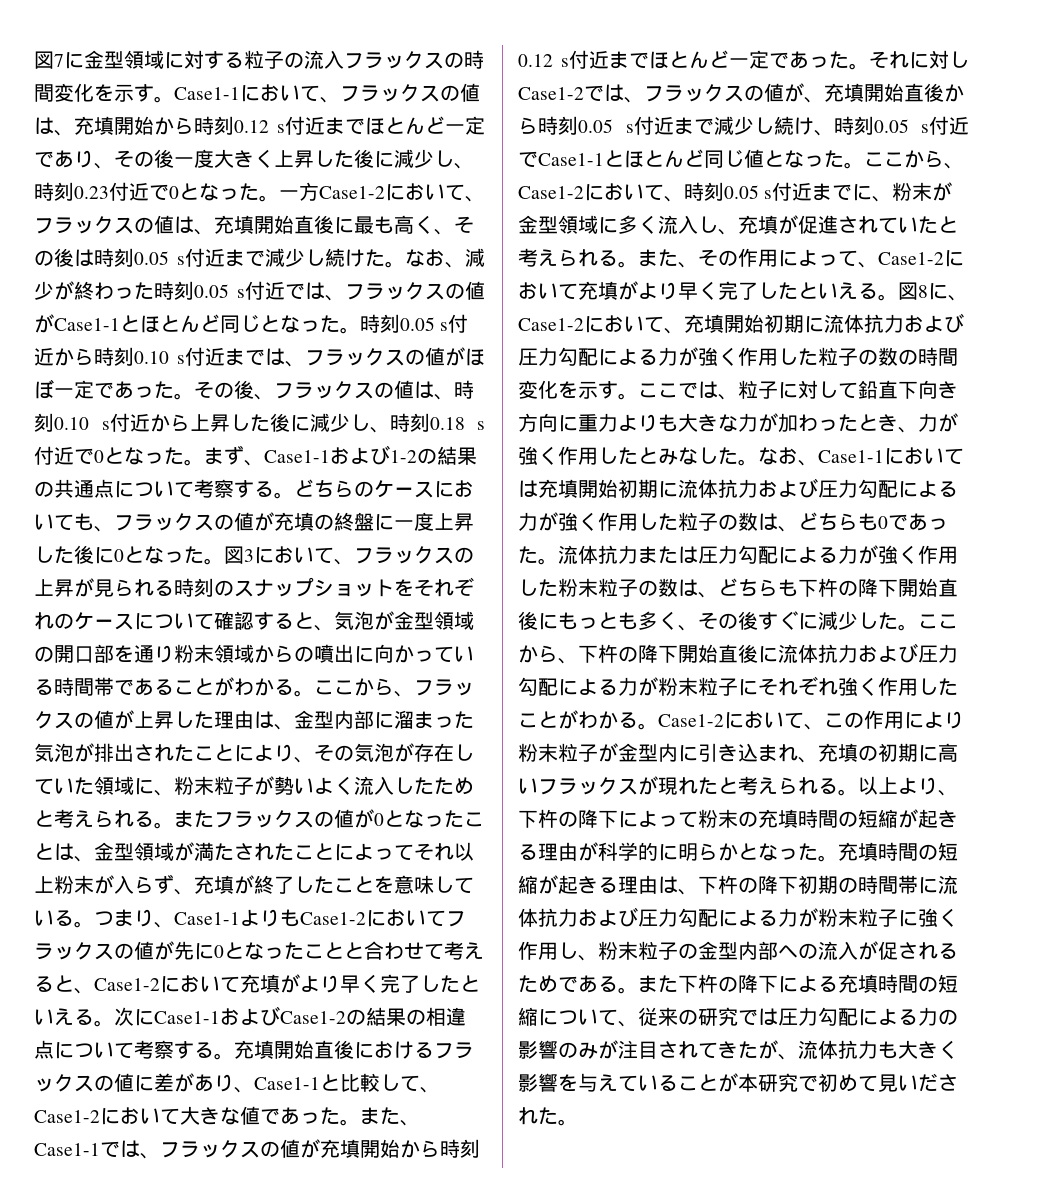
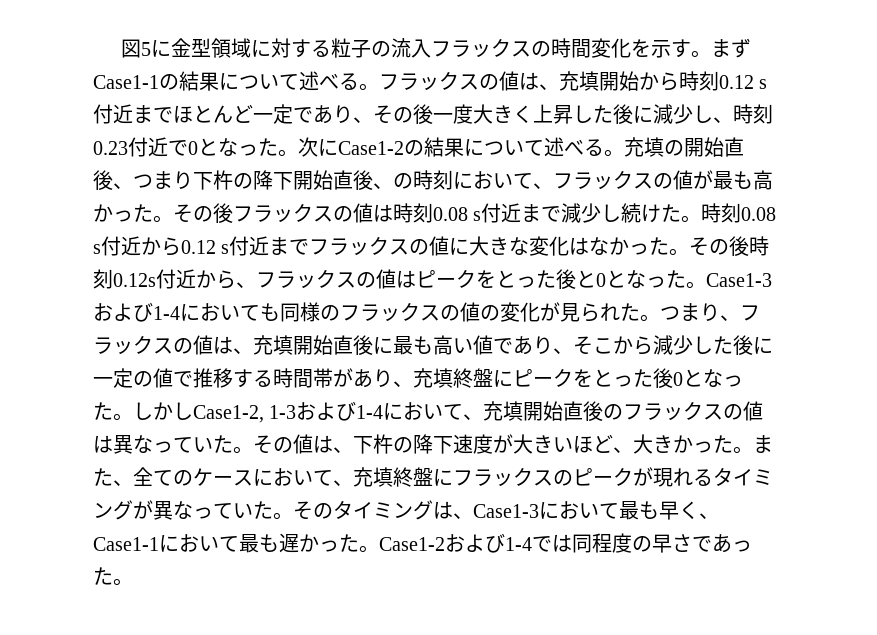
- 図7に金型領域に対する粒子の流入フラックスの時間変化を示す。
+ 図5に金型領域に対する粒子の流入フラックスの時間変化を示す。
- Case1-1において、フラックスの値は、充填開始から時刻0.12 s付近までほとんど一定であり、その後一度大きく上昇した後に減少し、時刻0.23付近で0となった。
+ まずCase1-1の結果について述べる。フラックスの値は、充填開始から時刻0.12 s付近までほとんど一定であり、その後一度大きく上昇した後に減少し、時刻0.23付近で0となった。
- 一方Case1-2において、フラックスの値は、充填開始直後に最も高く、その後は時刻0.05 s付近まで減少し続けた。なお、減少が終わった時刻0.05 s付近では、フラックスの値がCase1-1とほとんど同じとなった。時刻0.05 s付近から時刻0.10 s付近までは、フラックスの値がほぼ一定であった。その後、フラックスの値は、時刻0.10 s付近から上昇した後に減少し、時刻0.18 s付近で0となった。まず、Case1-1および1-2の結果の共通点について考察する。どちらのケースにおいても、フラックスの値が充填の終盤に一度上昇した後に0となった。図3において、フラックスの上昇が見られる時刻のスナップショットをそれぞれのケースについて確認すると、気泡が金型領域の開口部を通り粉末領域からの噴出に向かっている時間帯であることがわかる。ここから、フラックスの値が上昇した理由は、金型内部に溜まった気泡が排出されたことにより、その気泡が存在していた領域に、粉末粒子が勢いよく流入したためと考えられる。またフラックスの値が0となったことは、金型領域が満たされたことによってそれ以上粉末が入らず、充填が終了したことを意味している。つまり、Case1-1よりもCase1-2においてフラックスの値が先に0となったことと合わせて考えると、Case1-2において充填がより早く完了したといえる。次にCase1-1およびCase1-2の結果の相違点について考察する。充填開始直後におけるフラックスの値に差があり、Case1-1と比較して、Case1-2において大きな値であった。また、Case1-1では、フラックスの値が充填開始から時刻0.12 s付近までほとんど一定であった。それに対しCase1-2では、フラックスの値が、充填開始直後から時刻0.05 s付近まで減少し続け、時刻0.05 s付近でCase1-1とほとんど同じ値となった。ここから、Case1-2において、時刻0.05 s付近までに、粉末が金型領域に多く流入し、充填が促進されていたと考えられる。また、その作用によって、Case1-2において充填がより早く完了したといえる。図8に、Case1-2において、充填開始初期に流体抗力および圧力勾配による力が強く作用した粒子の数の時間変化を示す。ここでは、粒子に対して鉛直下向き方向に重力よりも大きな力が加わったとき、力が強く作用したとみなした。なお、Case1-1においては充填開始初期に流体抗力および圧力勾配による力が強く作用した粒子の数は、どちらも0であった。流体抗力または圧力勾配による力が強く作用した粉末粒子の数は、どちらも下杵の降下開始直後にもっとも多く、その後すぐに減少した。ここから、下杵の降下開始直後に流体抗力および圧力勾配による力が粉末粒子にそれぞれ強く作用したことがわかる。Case1-2において、この作用により粉末粒子が金型内に引き込まれ、充填の初期に高いフラックスが現れたと考えられる。以上より、下杵の降下によって粉末の充填時間の短縮が起きる理由が科学的に明らかとなった。充填時間の短縮が起きる理由は、下杵の降下初期の時間帯に流体抗力および圧力勾配による力が粉末粒子に強く作用し、粉末粒子の金型内部への流入が促されるためである。また下杵の降下による充填時間の短縮について、従来の研究では圧力勾配による力の影響のみが注目されてきたが、流体抗力も大きく影響を与えていることが本研究で初めて見いだされた。
+ 次にCase1-2の結果について述べる。充填の開始直後、つまり下杵の降下開始直後、の時刻において、フラックスの値が最も高かった。その後フラックスの値は時刻0.08 s付近まで減少し続けた。時刻0.08 s付近から0.12 s付近までフラックスの値に大きな変化はなかった。その後時刻0.12s付近から、フラックスの値はピークをとった後と0となった。Case1-3および1-4においても同様のフラックスの値の変化が見られた。つまり、フラックスの値は、充填開始直後に最も高い値であり、そこから減少した後に一定の値で推移する時間帯があり、充填終盤にピークをとった後0となった。しかしCase1-2, 1-3および1-4において、充填開始直後のフラックスの値は異なっていた。その値は、下杵の降下速度が大きいほど、大きかった。また、全てのケースにおいて、充填終盤にフラックスのピークが現れるタイミングが異なっていた。そのタイミングは、Case1-3において最も早く、Case1-1において最も遅かった。Case1-2および1-4では同程度の早さであった。

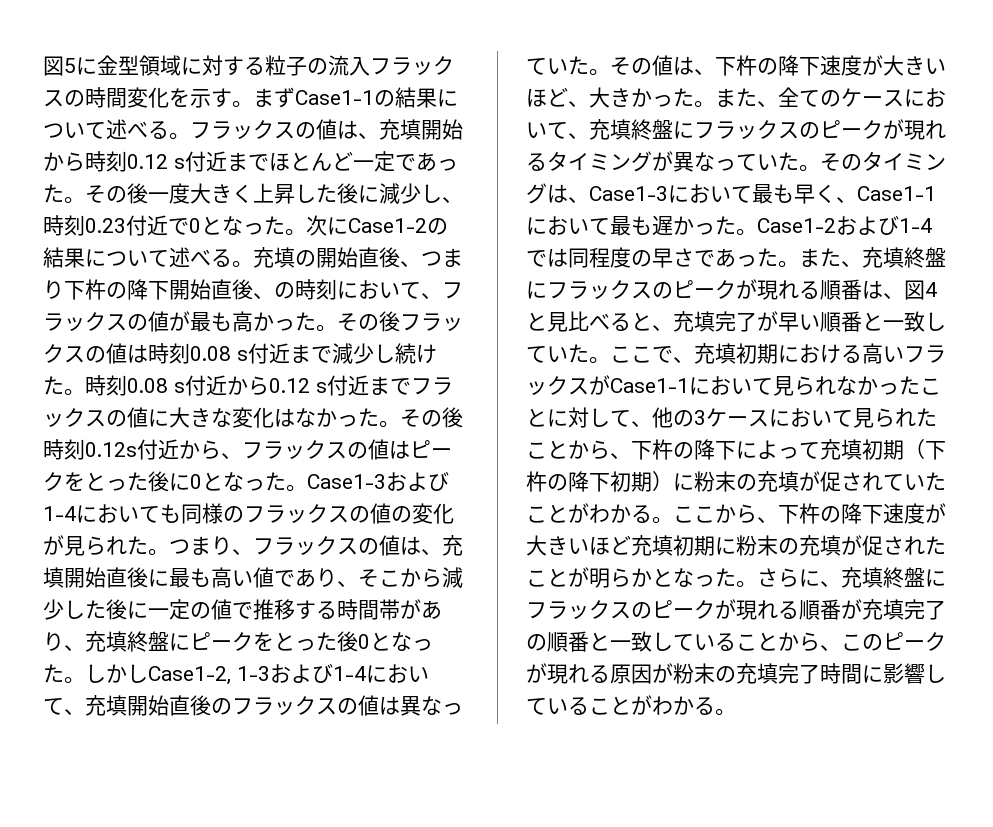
- フラックスの値は、充填開始から時刻0.12 s付近までほとんど一定であり、その後一度大きく上昇した後に減少し、時刻0.23付近で0となった。
+ フラックスの値は、充填開始から時刻0.12 s付近までほとんど一定であった。その後一度大きく上昇した後に減少し、時刻0.23付近で0となった。
- その後時刻0.12s付近から、フラックスの値はピークをとった後と0となった。
+ その後時刻0.12s付近から、フラックスの値はピークをとった後に0となった。
+ また、充填終盤にフラックスのピークが現れる順番は、図4と見比べると、充填完了が早い順番と一致していた。ここで、充填初期における高いフラックスがCase1-1において見られなかったことに対して、他の3ケースにおいて見られたことから、下杵の降下によって充填初期（下杵の降下初期）に粉末の充填が促されていたことがわかる。ここから、下杵の降下速度が大きいほど充填初期に粉末の充填が促されたことが明らかとなった。さらに、充填終盤にフラックスのピークが現れる順番が充填完了の順番と一致していることから、このピークが現れる原因が粉末の充填完了時間に影響していることがわかる。

